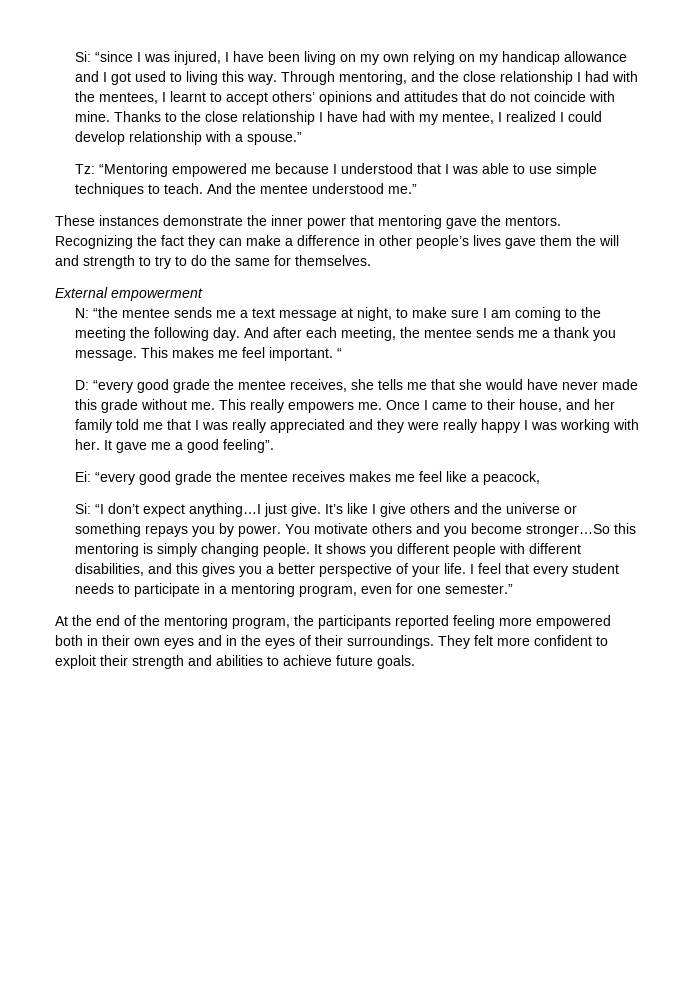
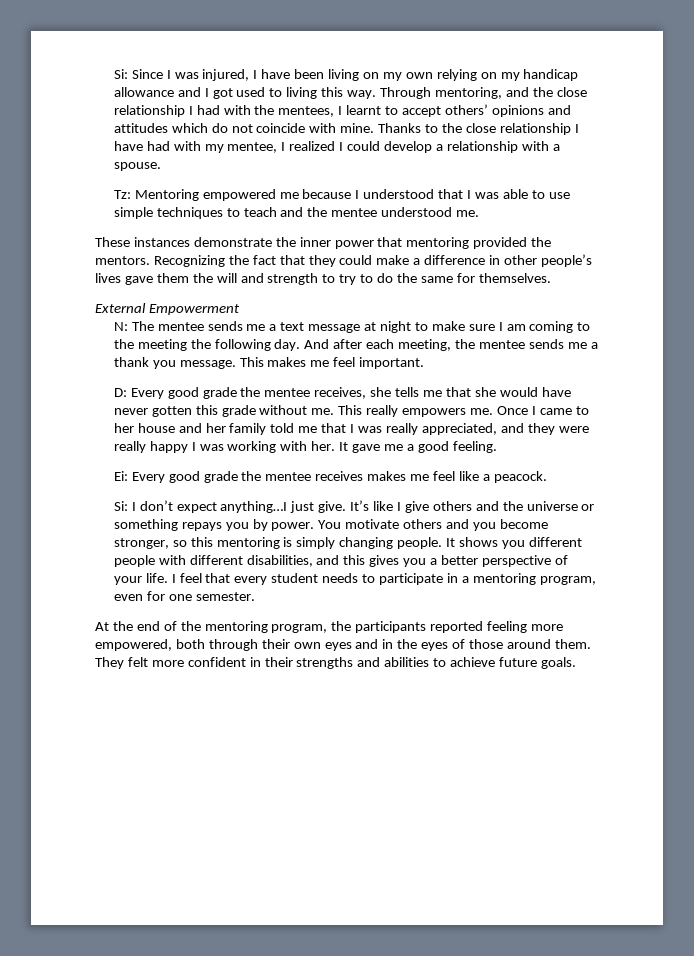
- Si: “since I was injured, I have been living on my own relying on my handicap allowance and I got used to living this way.
+ Si: Since I was injured, I have been living on my own relying on my handicap allowance and I got used to living this way.
- Through mentoring, and the close relationship I had with the mentees, I learnt to accept others’ opinions and attitudes that do not coincide with mine.
+ Through mentoring, and the close relationship I had with the mentees, I learnt to accept others’ opinions and attitudes which do not coincide with mine.
- Thanks to the close relationship I have had with my mentee, I realized I could develop relationship with a spouse.”
+ Thanks to the close relationship I have had with my mentee, I realized I could develop a relationship with a spouse.
- Tz: “Mentoring empowered me because I understood that I was able to use simple techniques to teach. And the mentee understood me.”
+ Tz: Mentoring empowered me because I understood that I was able to use simple techniques to teach and the mentee understood me.
- These instances demonstrate the inner power that mentoring gave the mentors.
+ These instances demonstrate the inner power that mentoring provided the mentors.
- Recognizing the fact they can make a difference in other people’s lives gave them the will and strength to try to do the same for themselves.
+ Recognizing the fact that they could make a difference in other people’s lives gave them the will and strength to try to do the same for themselves.
- External empowerment
+ External Empowerment
- N: “the mentee sends me a text message at night, to make sure I am coming to the meeting the following day.
+ N: The mentee sends me a text message at night to make sure I am coming to the meeting the following day.
- “
- D: “every good grade the mentee receives, she tells me that she would have never made this grade without me.
+ D: Every good grade the mentee receives, she tells me that she would have never gotten this grade without me.
- Once I came to their house, and her family told me that I was really appreciated and they were really happy I was working with her.
+ Once I came to her house and her family told me that I was really appreciated, and they were really happy I was working with her.
- It gave me a good feeling”.
+ It gave me a good feeling.
- Ei: “every good grade the mentee receives makes me feel like a peacock,
- Si: “I don’t expect anything…I just give.
+ Ei: Every good grade the mentee receives makes me feel like a peacock.
+ Si: I don’t expect anything…I just give.
- You motivate others and you become stronger…So this mentoring is simply changing people.
+ You motivate others and you become stronger, so this mentoring is simply changing people.
- I feel that every student needs to participate in a mentoring program, even for one semester.”
+ I feel that every student needs to participate in a mentoring program, even for one semester.
- At the end of the mentoring program, the participants reported feeling more empowered both in their own eyes and in the eyes of their surroundings.
+ At the end of the mentoring program, the participants reported feeling more empowered, both through their own eyes and in the eyes of those around them.
- They felt more confident to exploit their strength and abilities to achieve future goals.
+ They felt more confident in their strengths and abilities to achieve future goals.

